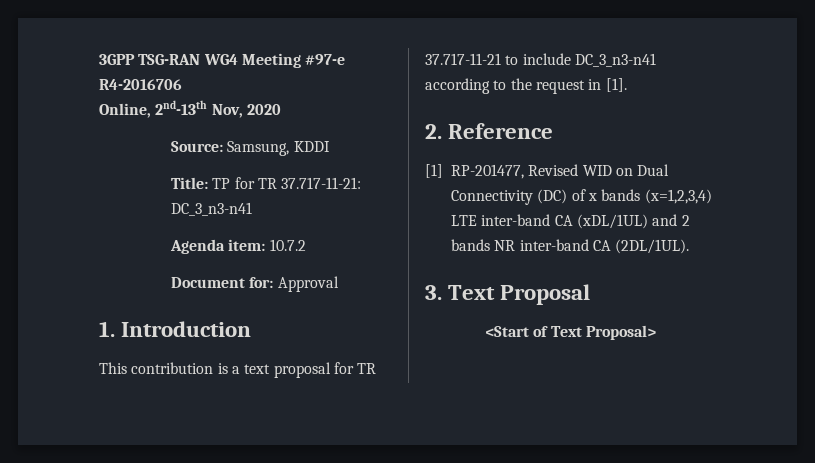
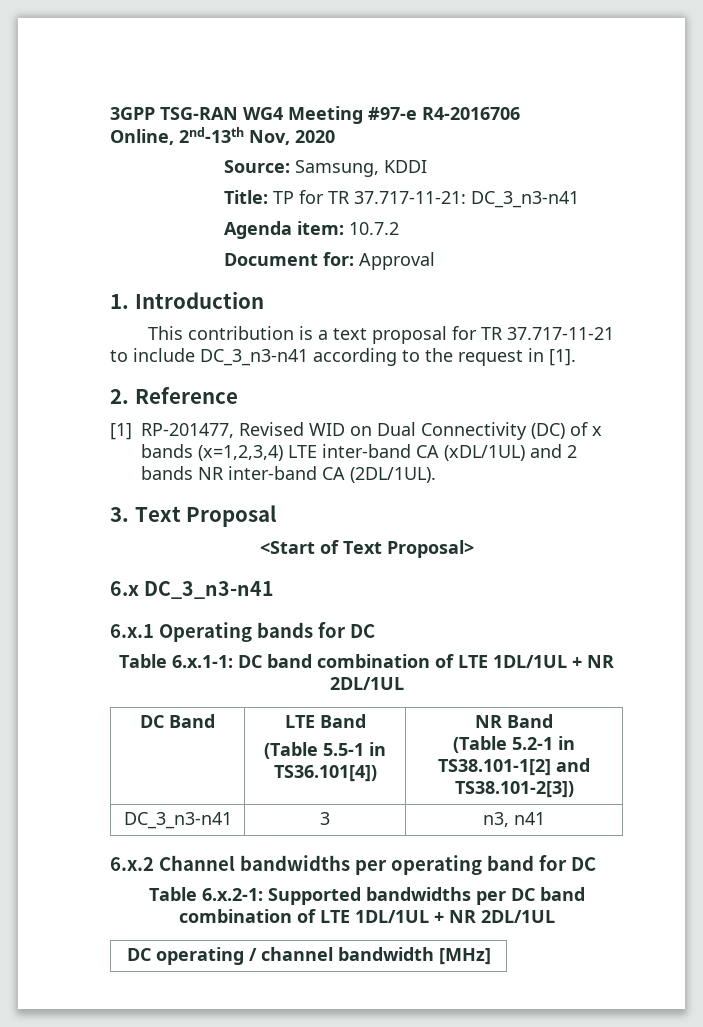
+ 6.x DC_3_n3-n41
+ 6.x.1 Operating bands for DC
+ Table 6.x.1-1: DC band combination of LTE 1DL/1UL + NR 2DL/1UL
+ DC Band | LTE Band
+ (Table 5.5-1 in TS36.101[4]) | NR Band
+ (Table 5.2-1 in TS38.101-1[2] and TS38.101-2[3])
+ DC_3_n3-n41 | 3 | n3, n41
+ 6.x.2 Channel bandwidths per operating band for DC
+ Table 6.x.2-1: Supported bandwidths per DC band combination of LTE 1DL/1UL + NR 2DL/1UL
+ DC operating / channel bandwidth [MHz]

